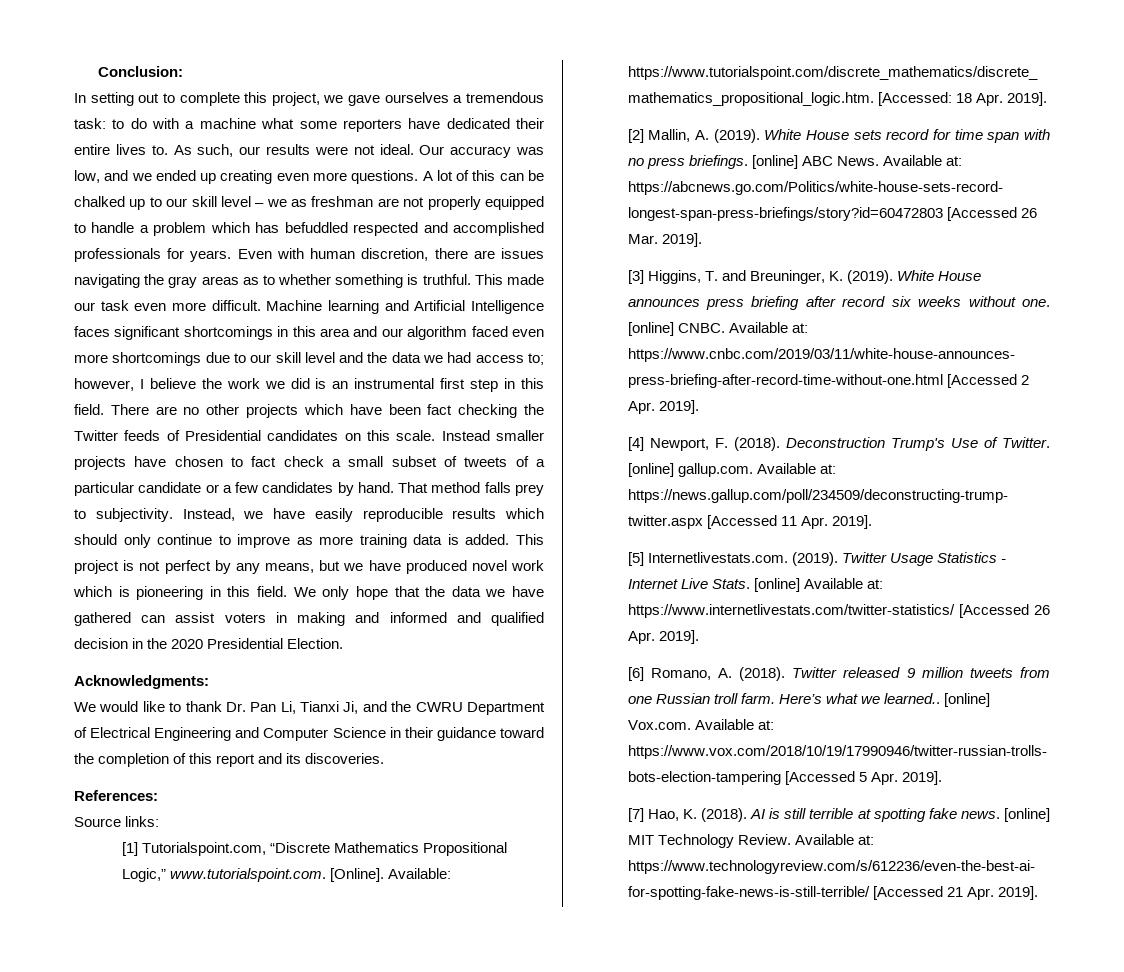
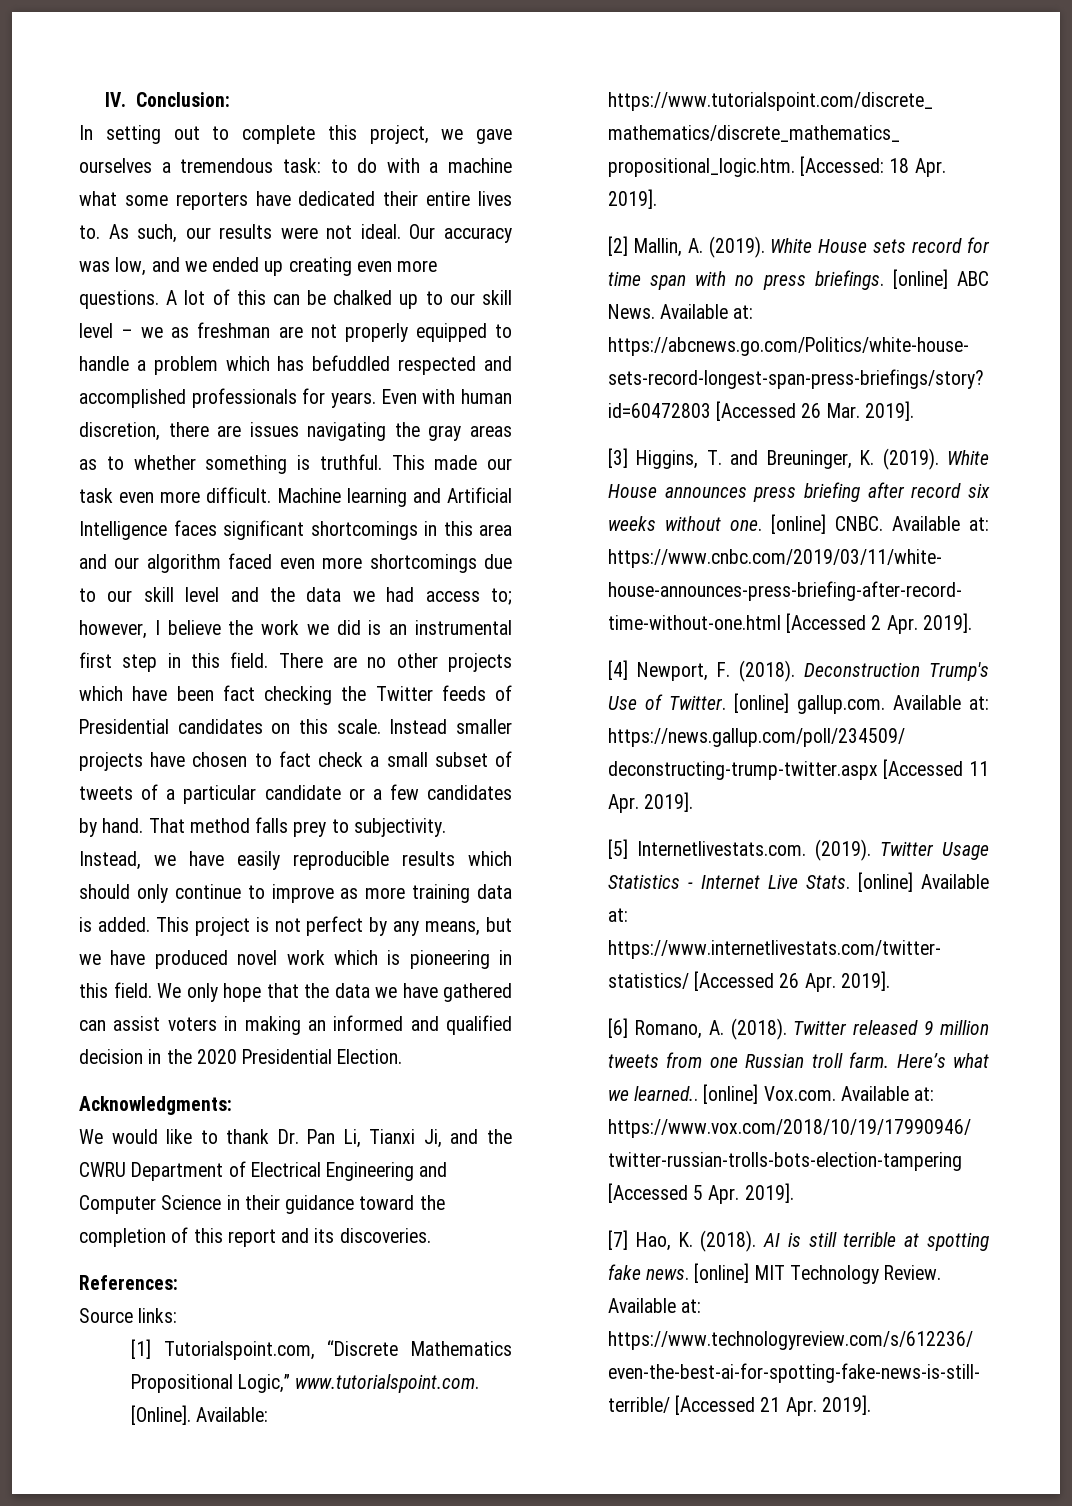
- Conclusion:
+ IV. Conclusion:
- We only hope that the data we have gathered can assist voters in making and informed and qualified decision in the 2020 Presidential Election.
+ We only hope that the data we have gathered can assist voters in making an informed and qualified decision in the 2020 Presidential Election.

